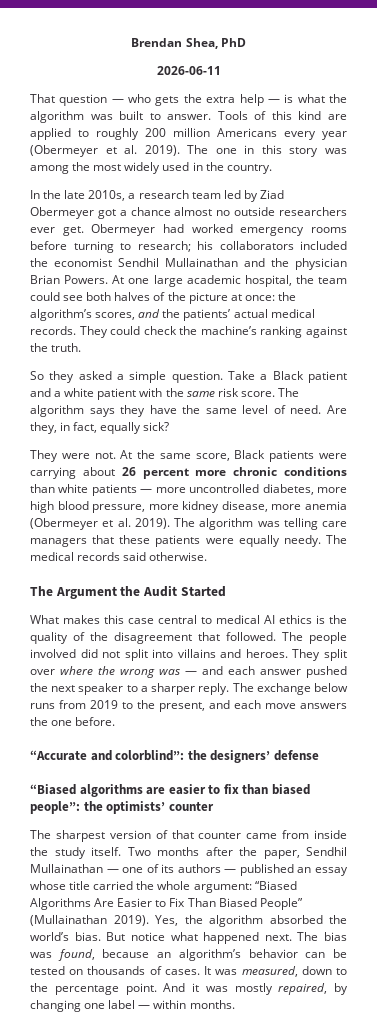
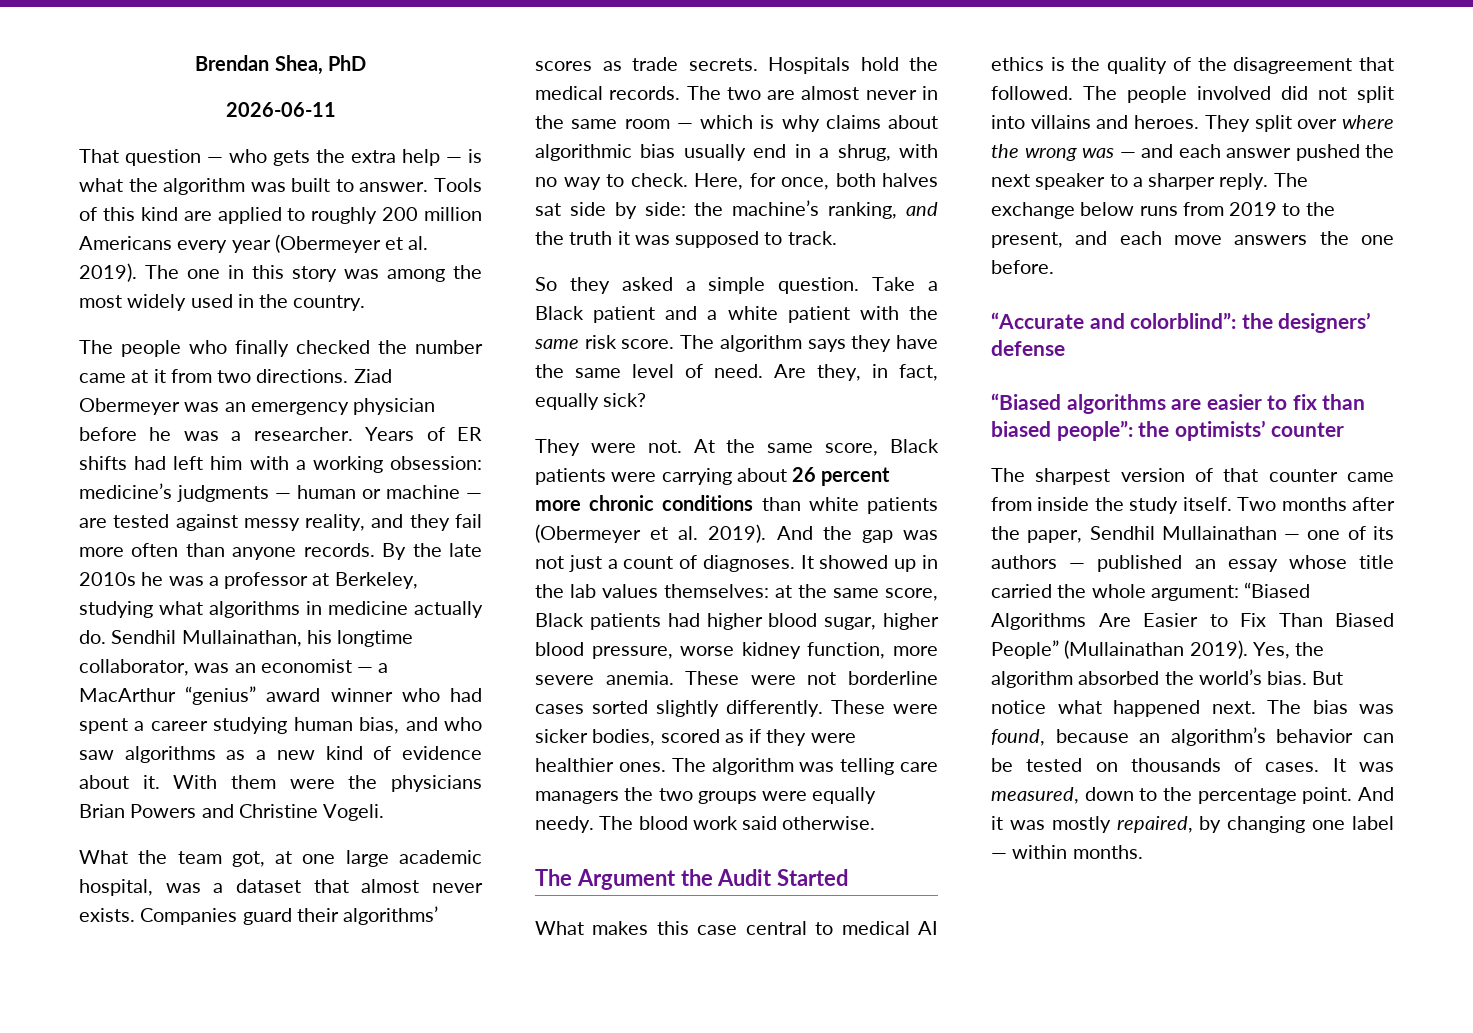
- In the late 2010s, a research team led by Ziad Obermeyer got a chance almost no outside researchers ever get. Obermeyer had worked emergency rooms before turning to research; his collaborators included the economist Sendhil Mullainathan and the physician Brian Powers. At one large academic hospital, the team could see both halves of the picture at once: the algorithm’s scores, and the patients’ actual medical records. They could check the machine’s ranking against the truth.
+ The people who finally checked the number came at it from two directions. Ziad Obermeyer was an emergency physician before he was a researcher. Years of ER shifts had left him with a working obsession: medicine’s judgments — human or machine — are tested against messy reality, and they fail more often than anyone records. By the late 2010s he was a professor at Berkeley, studying what algorithms in medicine actually do. Sendhil Mullainathan, his longtime collaborator, was an economist — a MacArthur “genius” award winner who had spent a career studying human bias, and who saw algorithms as a new kind of evidence about it. With them were the physicians Brian Powers and Christine Vogeli.
+ What the team got, at one large academic hospital, was a dataset that almost never exists. Companies guard their algorithms’ scores as trade secrets. Hospitals hold the medical records. The two are almost never in the same room — which is why claims about algorithmic bias usually end in a shrug, with no way to check. Here, for once, both halves sat side by side: the machine’s ranking, and the truth it was supposed to track.
- At the same score, Black patients were carrying about 26 percent more chronic conditions than white patients — more uncontrolled diabetes, more high blood pressure, more kidney disease, more anemia (Obermeyer et al. 2019).
+ At the same score, Black patients were carrying about 26 percent more chronic conditions than white patients (Obermeyer et al. 2019). And the gap was not just a count of diagnoses. It showed up in the lab values themselves: at the same score, Black patients had higher blood sugar, higher blood pressure, worse kidney function, more severe anemia. These were not borderline cases sorted slightly differently. These were sicker bodies, scored as if they were healthier ones.
- The algorithm was telling care managers that these patients were equally needy.
+ The algorithm was telling care managers the two groups were equally needy.
- The medical records said otherwise.
+ The blood work said otherwise.

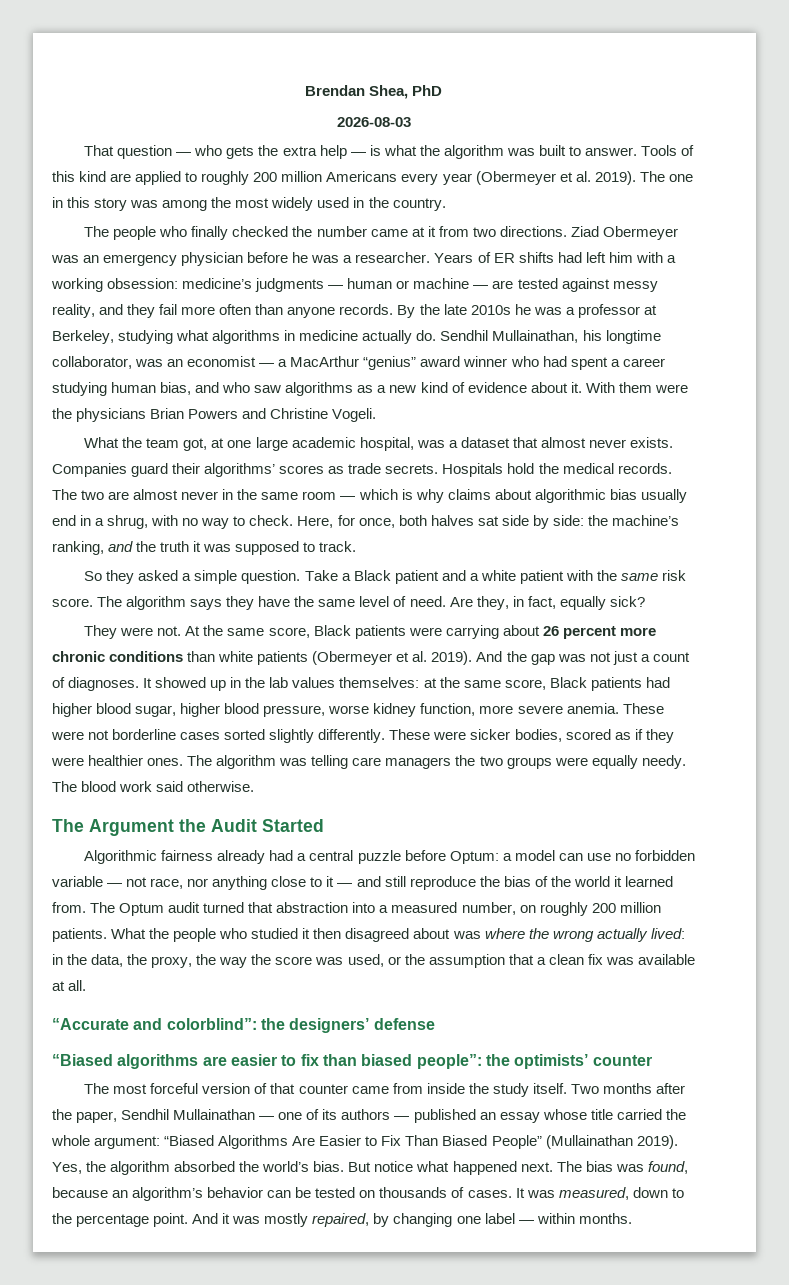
- 2026-06-11
+ 2026-08-03
- What makes this case central to medical AI ethics is the quality of the disagreement that followed. The people involved did not split into villains and heroes. They split over where the wrong was — and each answer pushed the next speaker to a sharper reply. The exchange below runs from 2019 to the present, and each move answers the one before.
+ Algorithmic fairness already had a central puzzle before Optum: a model can use no forbidden variable — not race, nor anything close to it — and still reproduce the bias of the world it learned from. The Optum audit turned that abstraction into a measured number, on roughly 200 million patients. What the people who studied it then disagreed about was where the wrong actually lived: in the data, the proxy, the way the score was used, or the assumption that a clean fix was available at all.
- The sharpest version of that counter came from inside the study itself.
+ The most forceful version of that counter came from inside the study itself.

